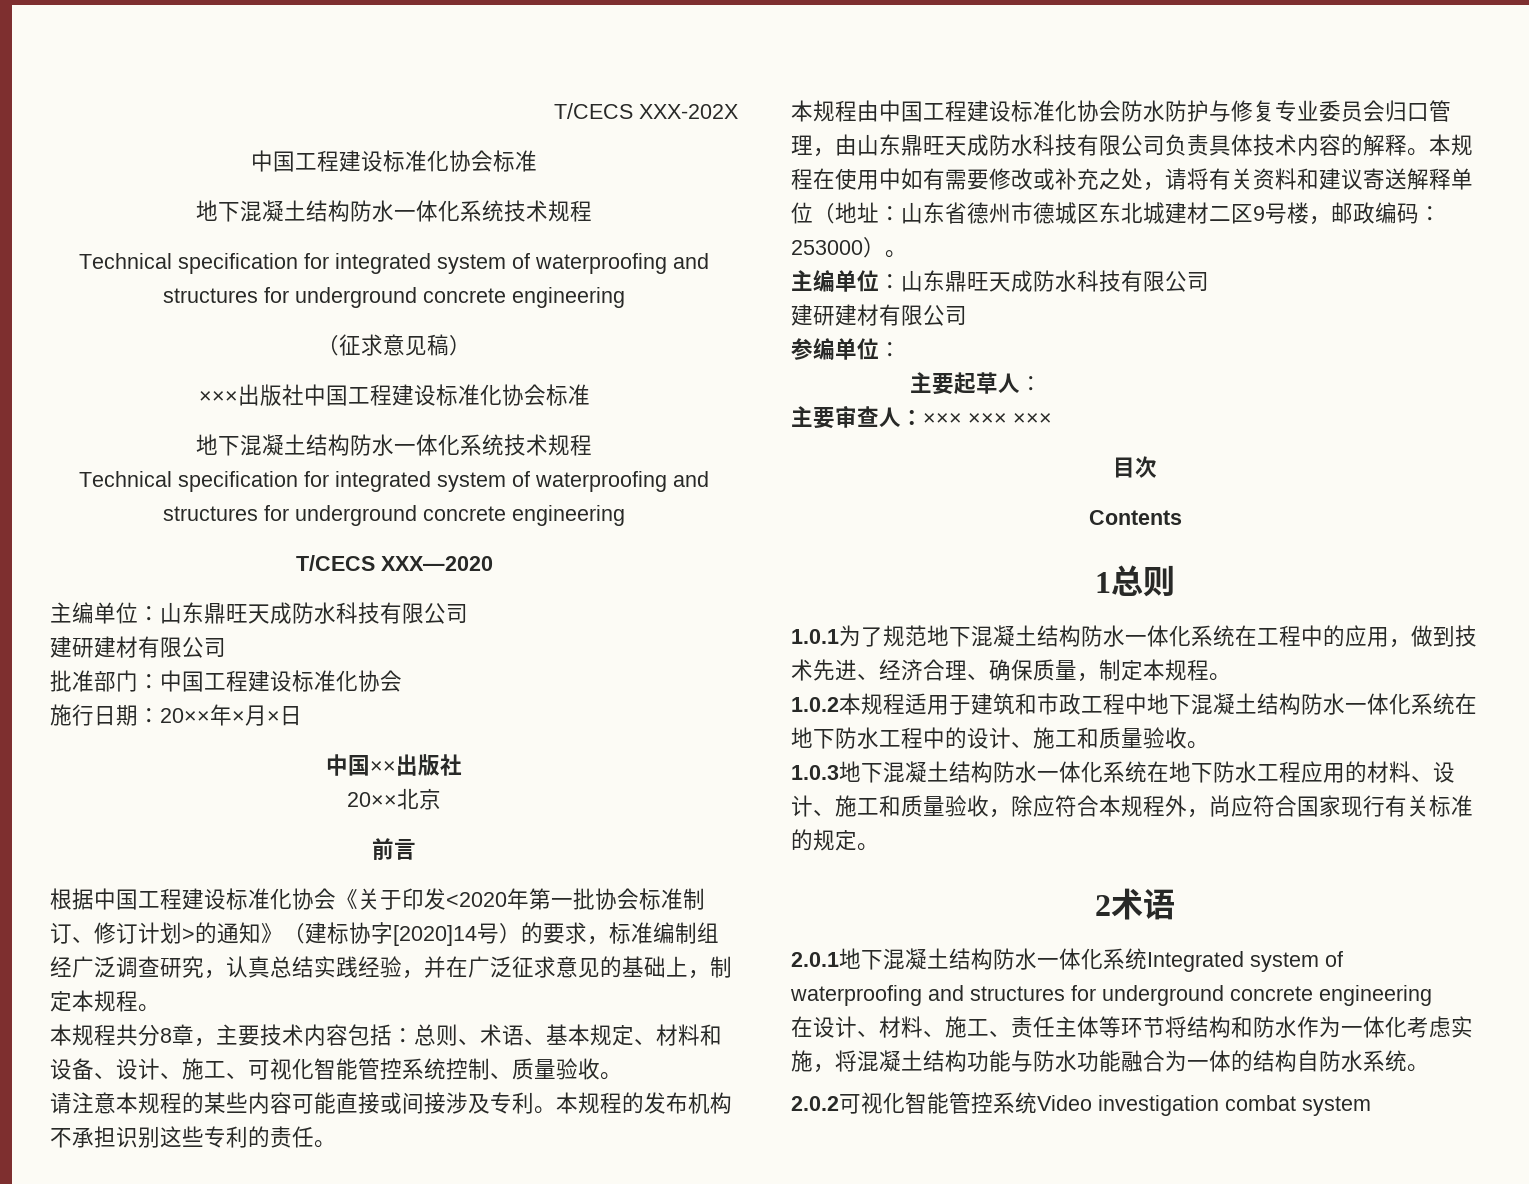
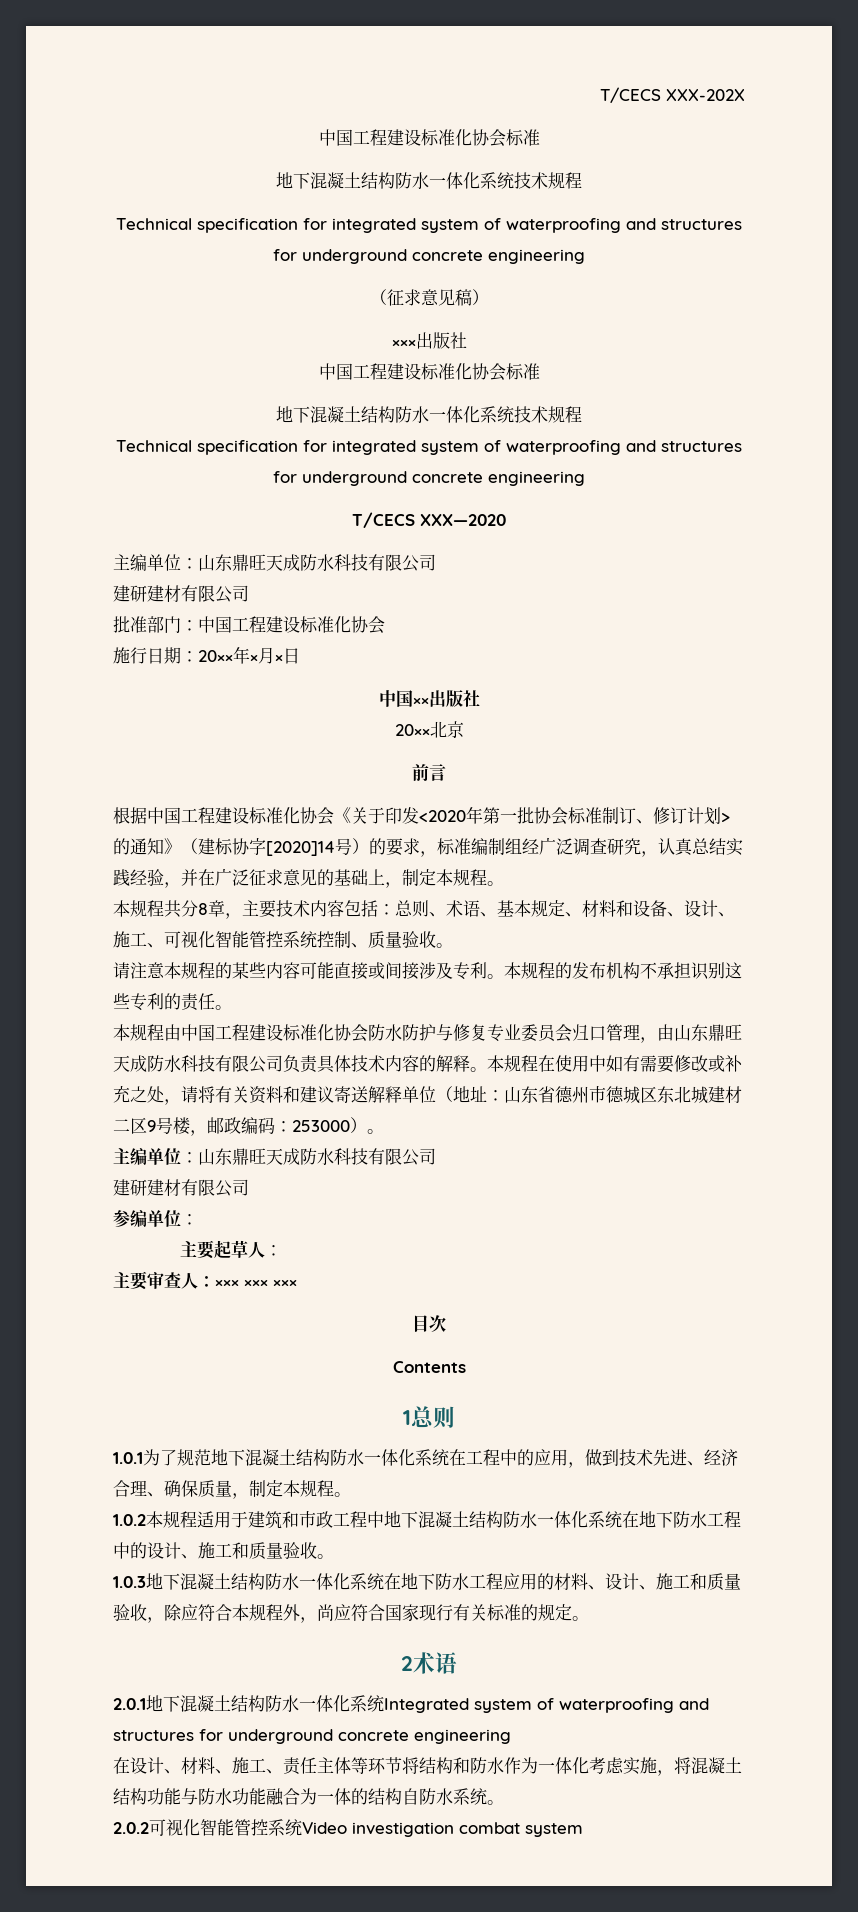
- ×××出版社中国工程建设标准化协会标准
+ ×××出版社
+ 中国工程建设标准化协会标准

